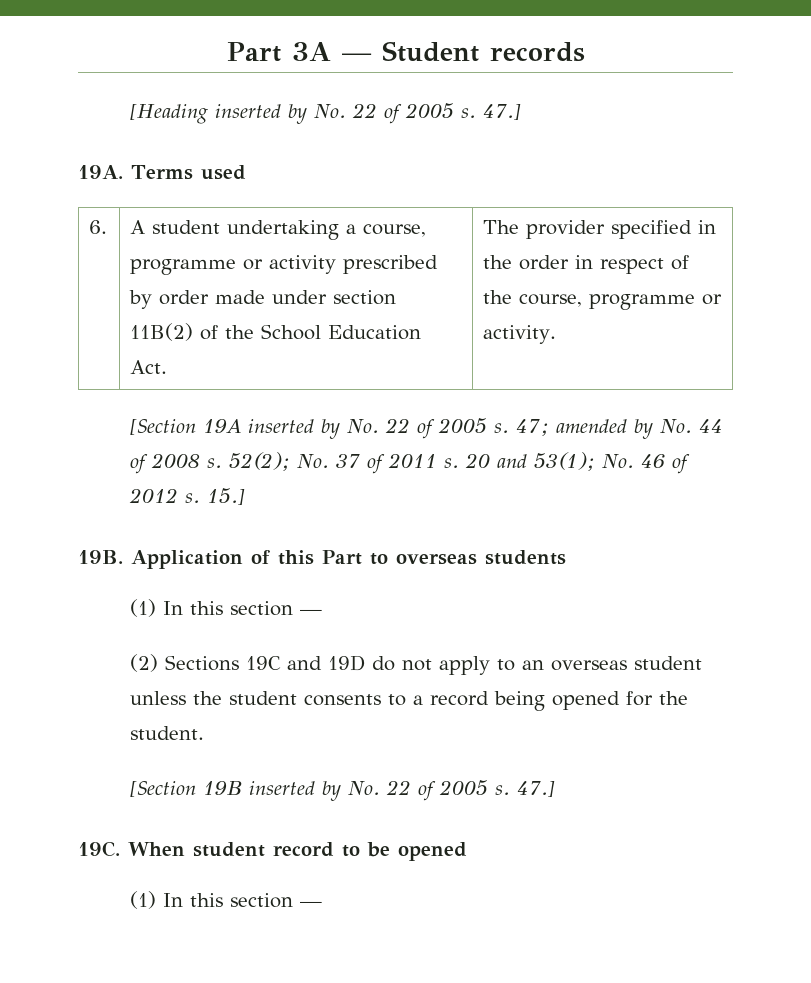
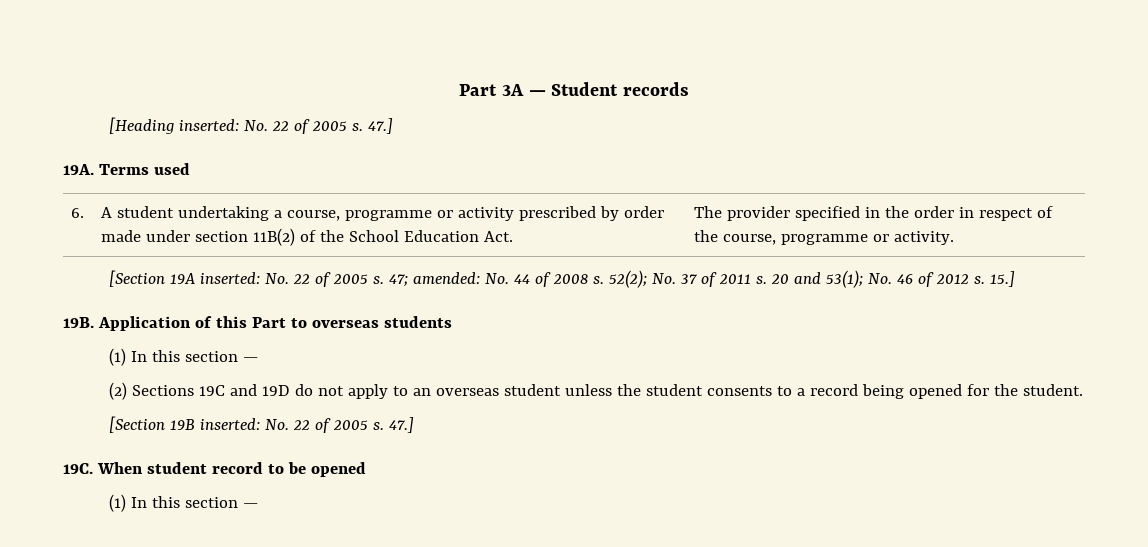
- [Heading inserted by No. 22 of 2005 s.
+ [Heading inserted: No. 22 of 2005 s.
- [Section 19A inserted by No. 22 of 2005 s.
+ [Section 19A inserted: No. 22 of 2005 s.
- 47; amended by No. 44 of 2008 s.
+ 47; amended: No. 44 of 2008 s.
- [Section 19B inserted by No. 22 of 2005 s.
+ [Section 19B inserted: No. 22 of 2005 s.

